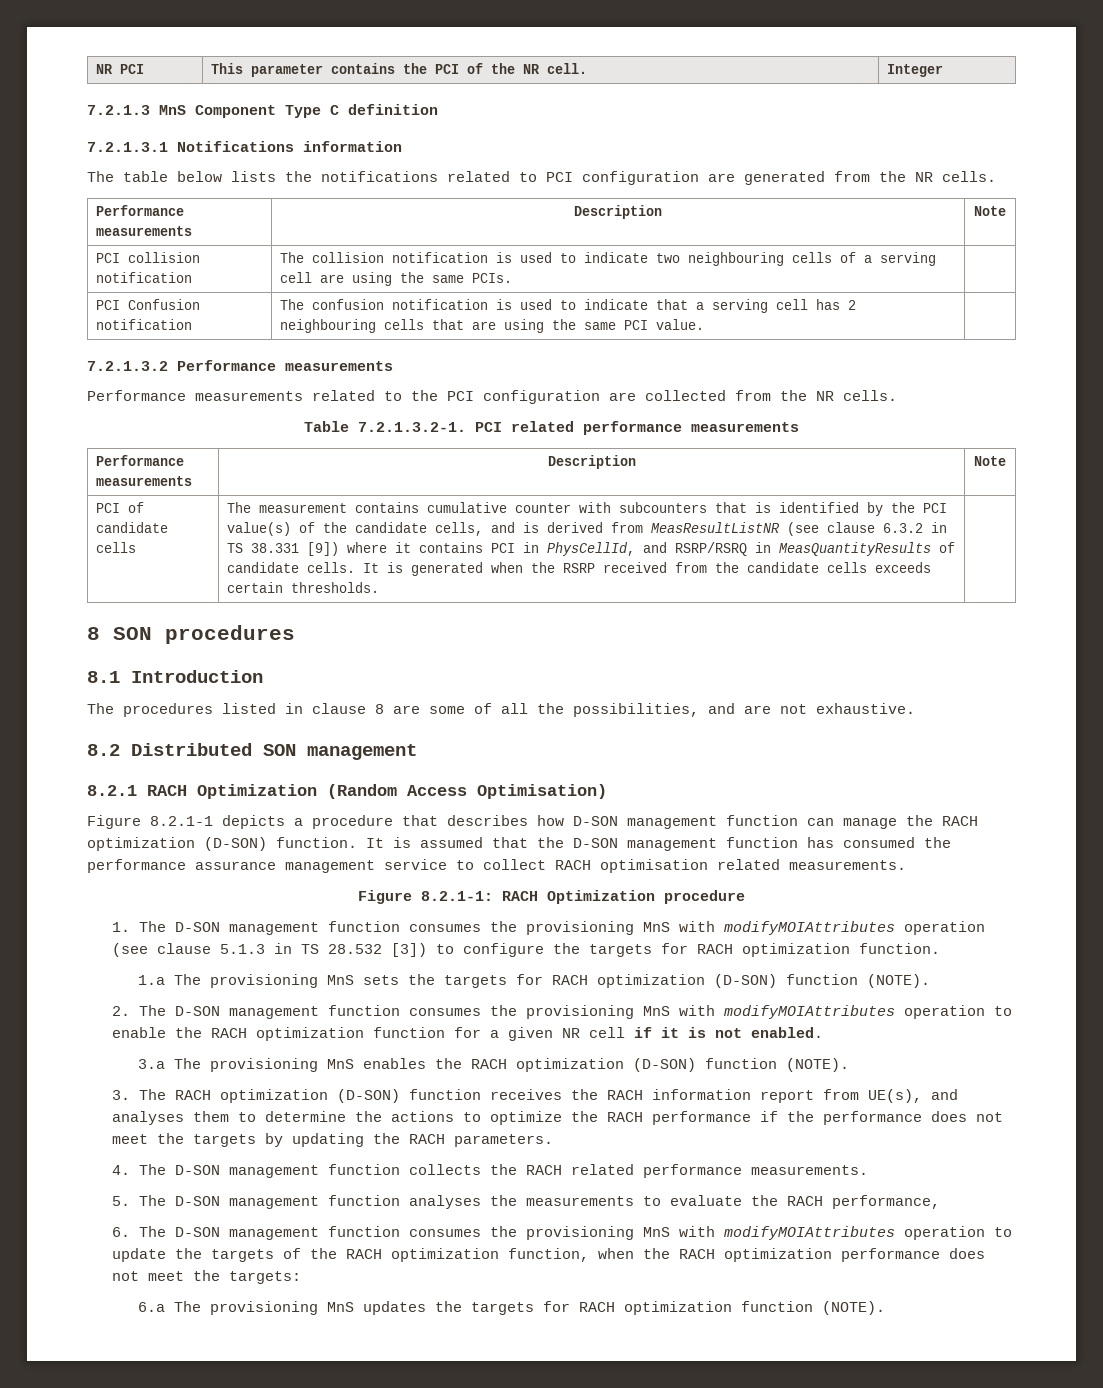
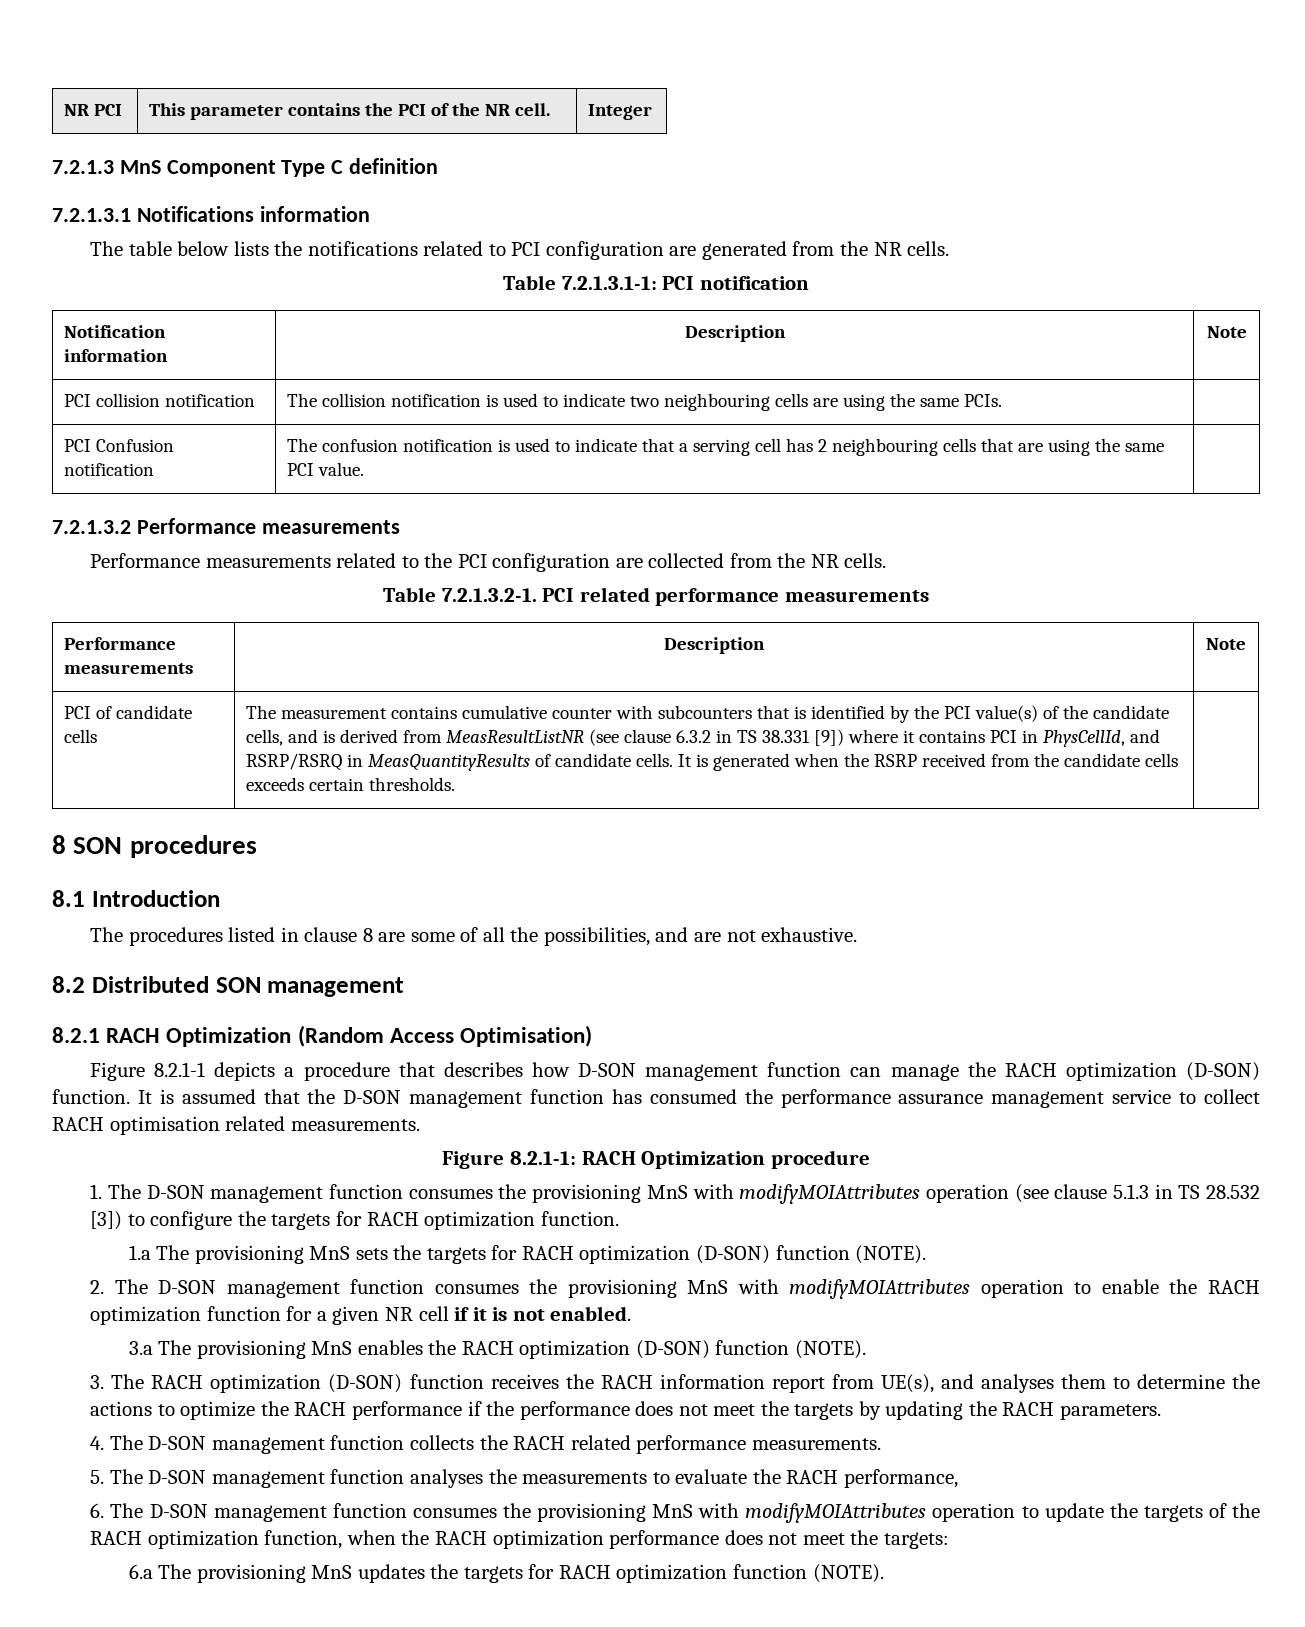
  The table below lists the notifications related to PCI configuration are generated from the NR cells.
- Performance measurements | Description | Note
+ Table 7.2.1.3.1-1: PCI notification
+ Notification information | Description | Note
- PCI collision notification | The collision notification is used to indicate two neighbouring cells of a serving cell are using the same PCIs. |
+ PCI collision notification | The collision notification is used to indicate two neighbouring cells are using the same PCIs. |

